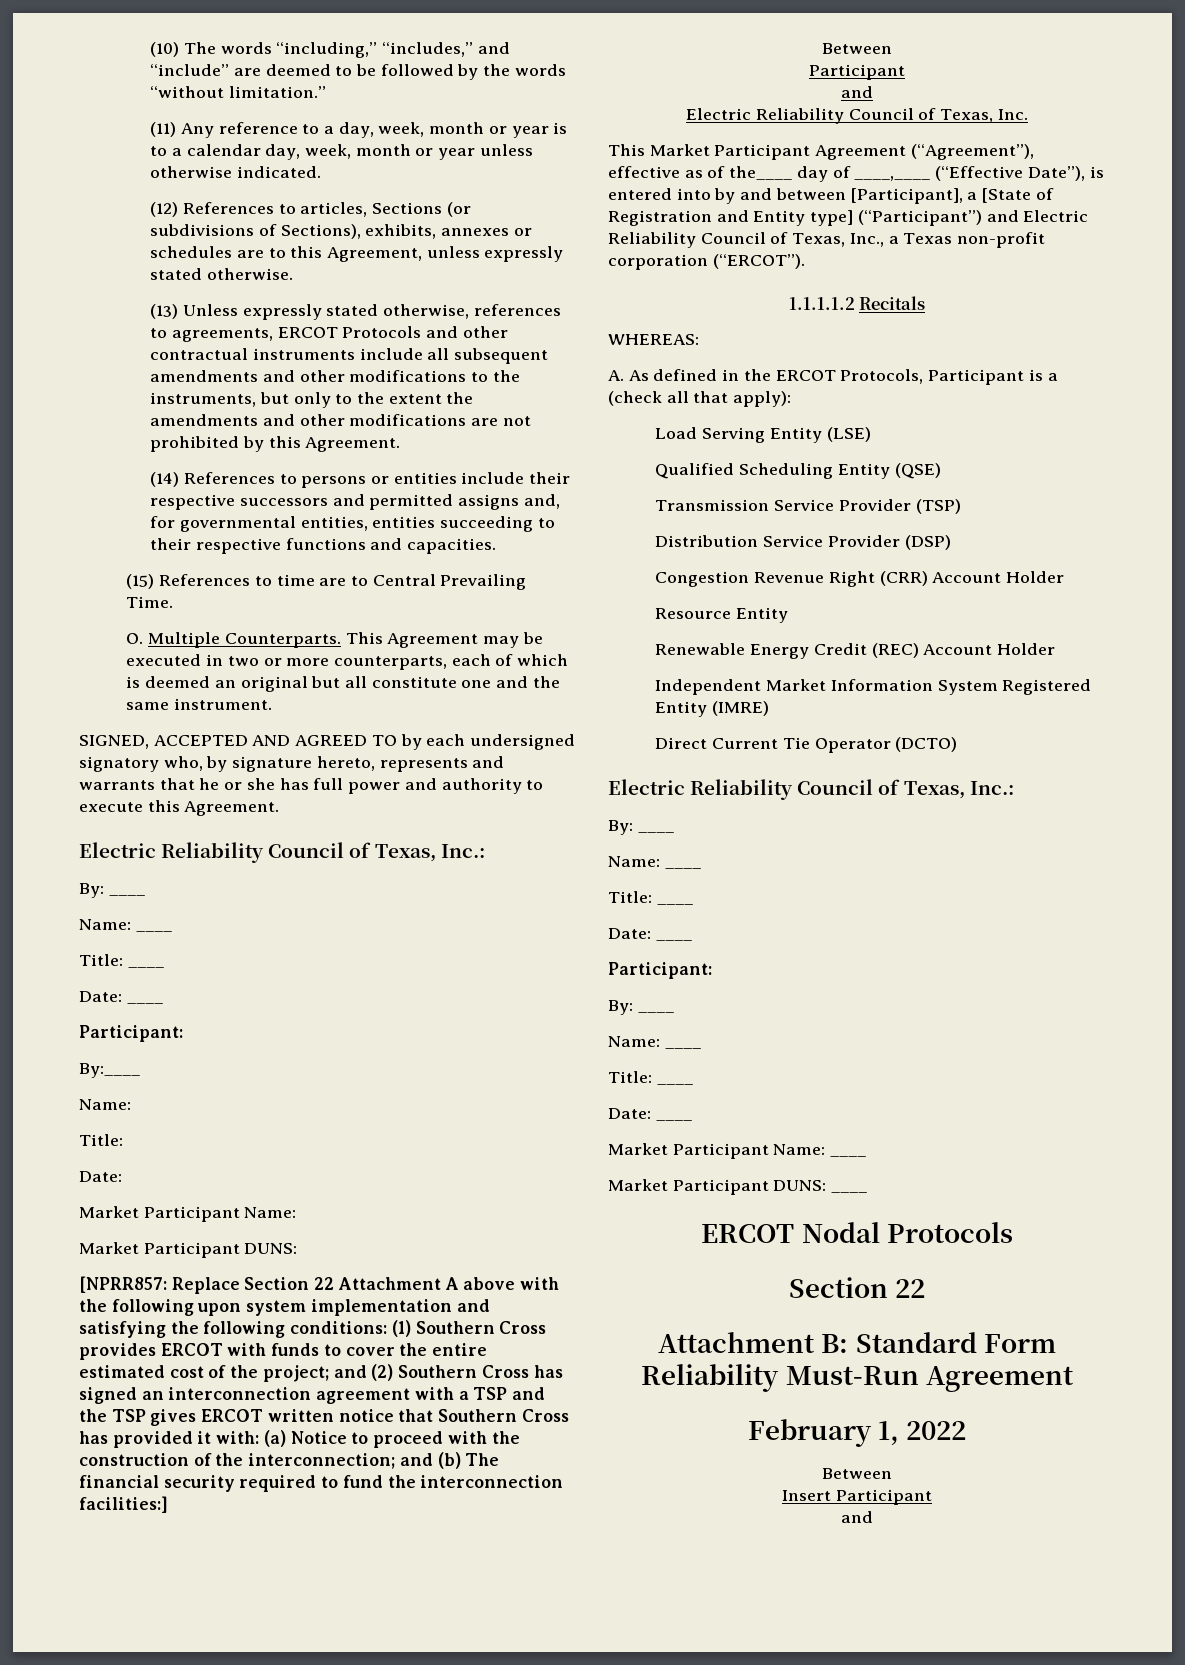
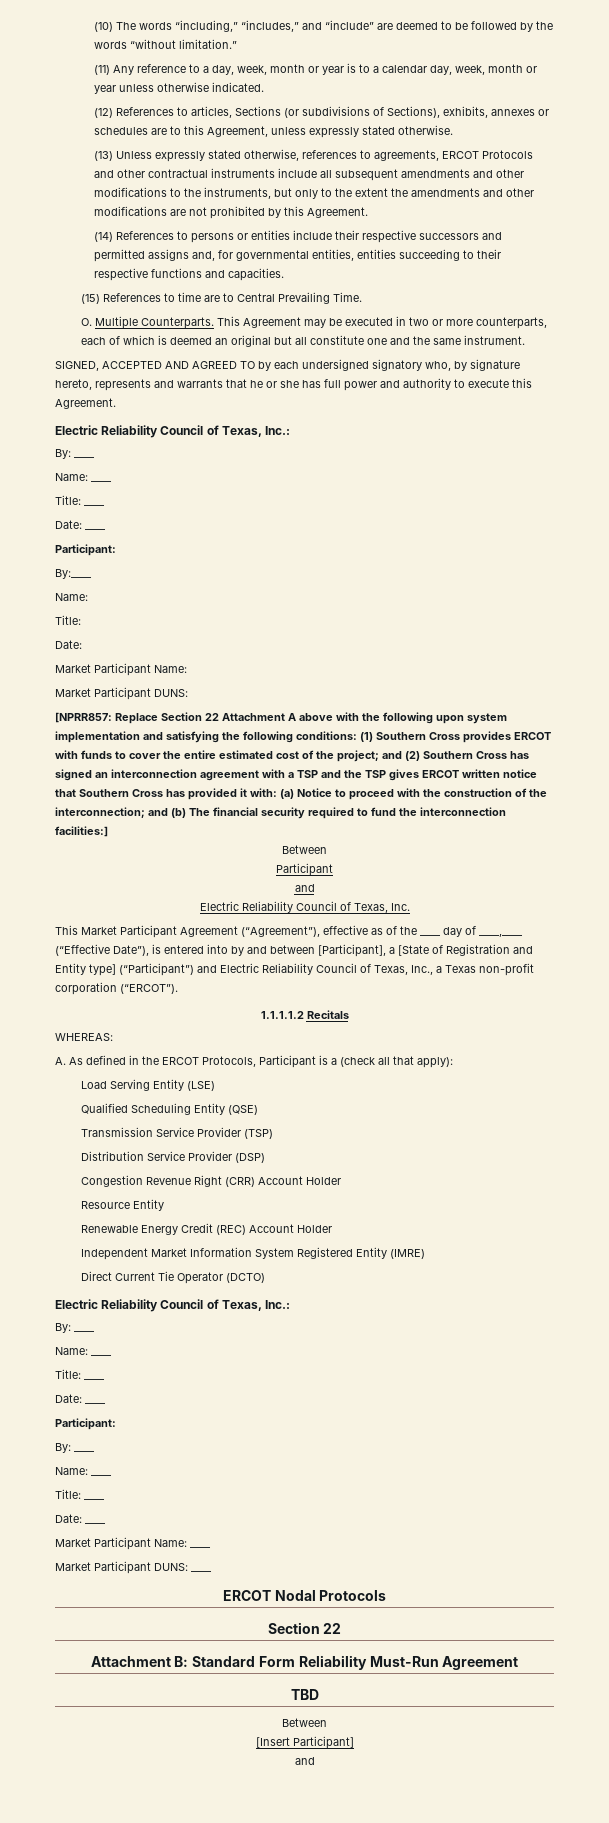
- This Market Participant Agreement (“Agreement”), effective as of the____ day of ____,____ (“Effective Date”), is entered into by and between [Participant], a [State of Registration and Entity type] (“Participant”) and Electric Reliability Council of Texas, Inc., a Texas non-profit corporation (“ERCOT”).
+ This Market Participant Agreement (“Agreement”), effective as of the ____ day of ____,____ (“Effective Date”), is entered into by and between [Participant], a [State of Registration and Entity type] (“Participant”) and Electric Reliability Council of Texas, Inc., a Texas non-profit corporation (“ERCOT”).
- February 1, 2022
+ TBD
  Between
- Insert Participant
+ [Insert Participant]

